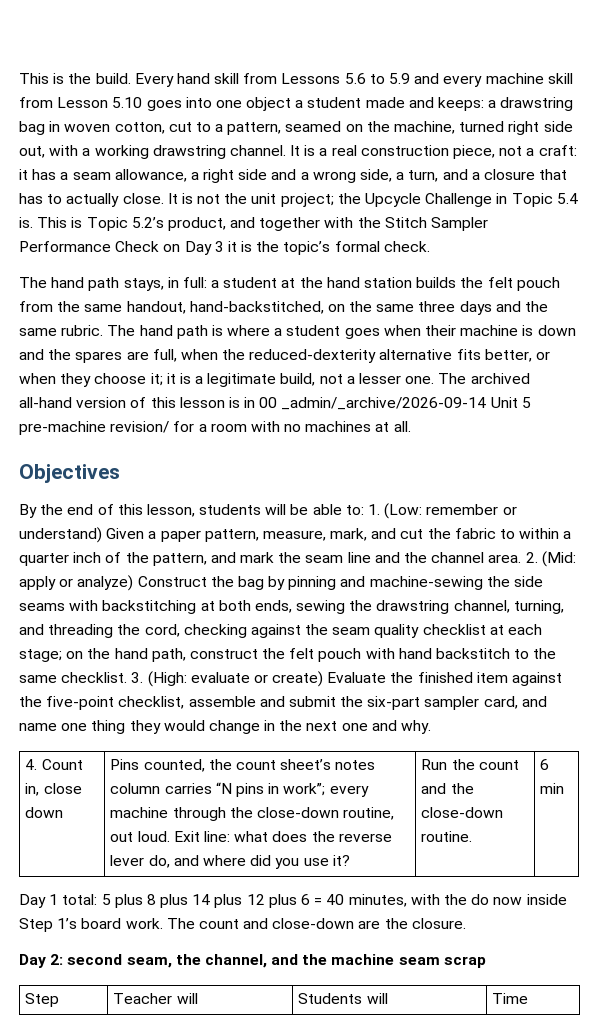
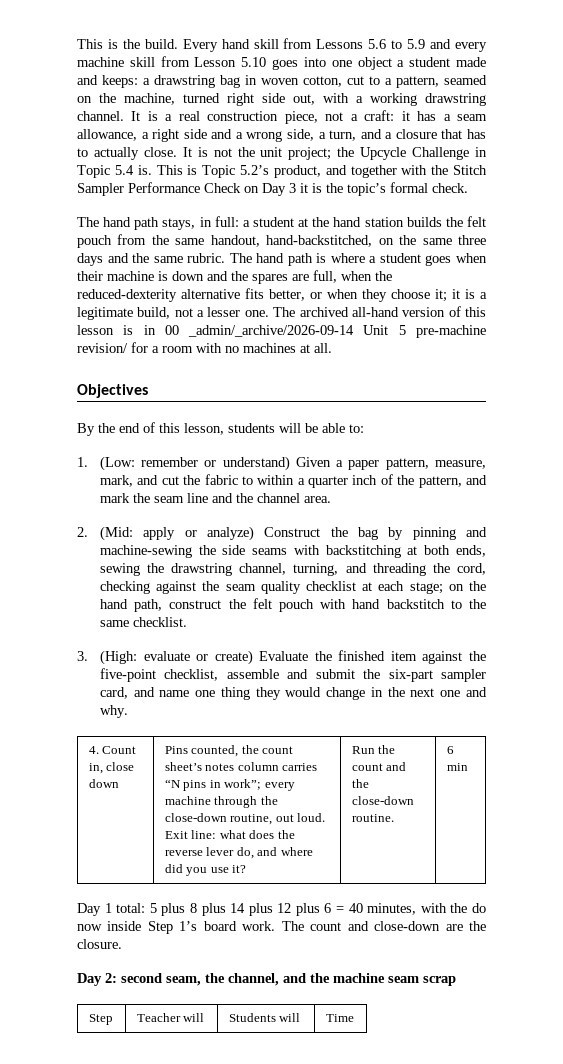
- By the end of this lesson, students will be able to: 1. (Low:
+ By the end of this lesson, students will be able to:
+ 1. (Low:
- remember or understand) Given a paper pattern, measure, mark, and cut the fabric to within a quarter inch of the pattern, and mark the seam line and the channel area. 2. (Mid:
+ remember or understand) Given a paper pattern, measure, mark, and cut the fabric to within a quarter inch of the pattern, and mark the seam line and the channel area.
+ 2. (Mid:
- on the hand path, construct the felt pouch with hand backstitch to the same checklist. 3. (High:
+ on the hand path, construct the felt pouch with hand backstitch to the same checklist.
+ 3. (High:

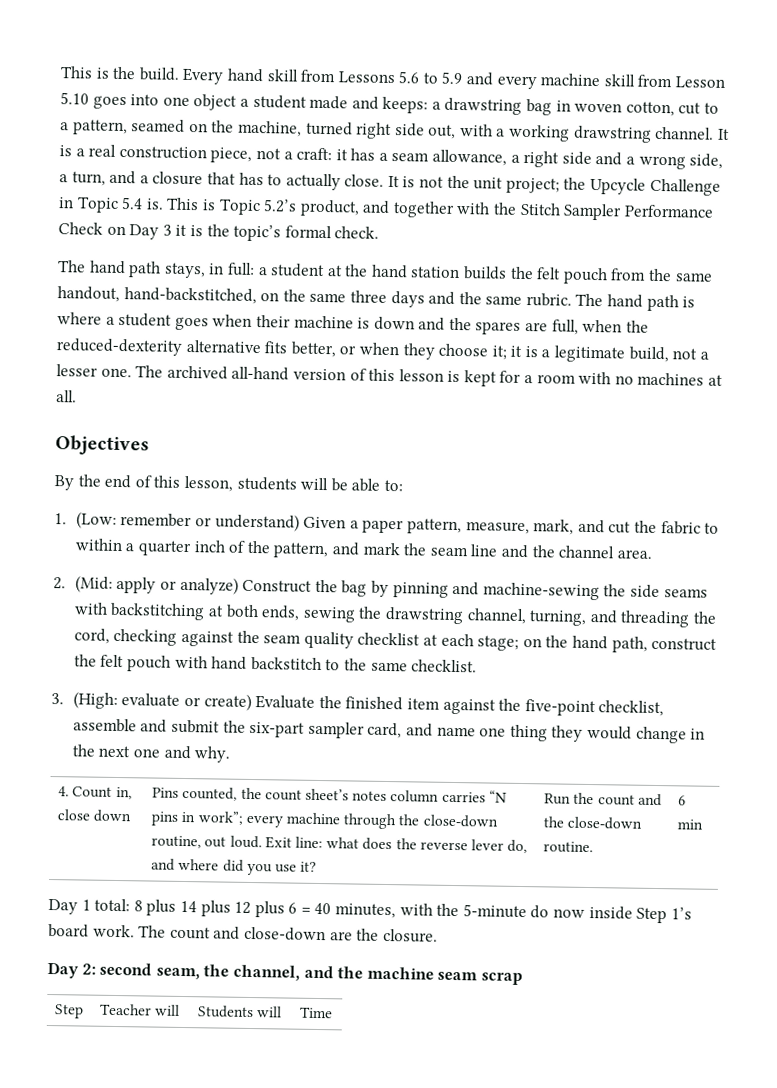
- The archived all-hand version of this lesson is in 00 _admin/_archive/2026-09-14 Unit 5 pre-machine revision/ for a room with no machines at all.
+ The archived all-hand version of this lesson is kept for a room with no machines at all.
- Day 1 total: 5 plus 8 plus 14 plus 12 plus 6 = 40 minutes, with the do now inside Step 1’s board work.
+ Day 1 total: 8 plus 14 plus 12 plus 6 = 40 minutes, with the 5-minute do now inside Step 1’s board work.

